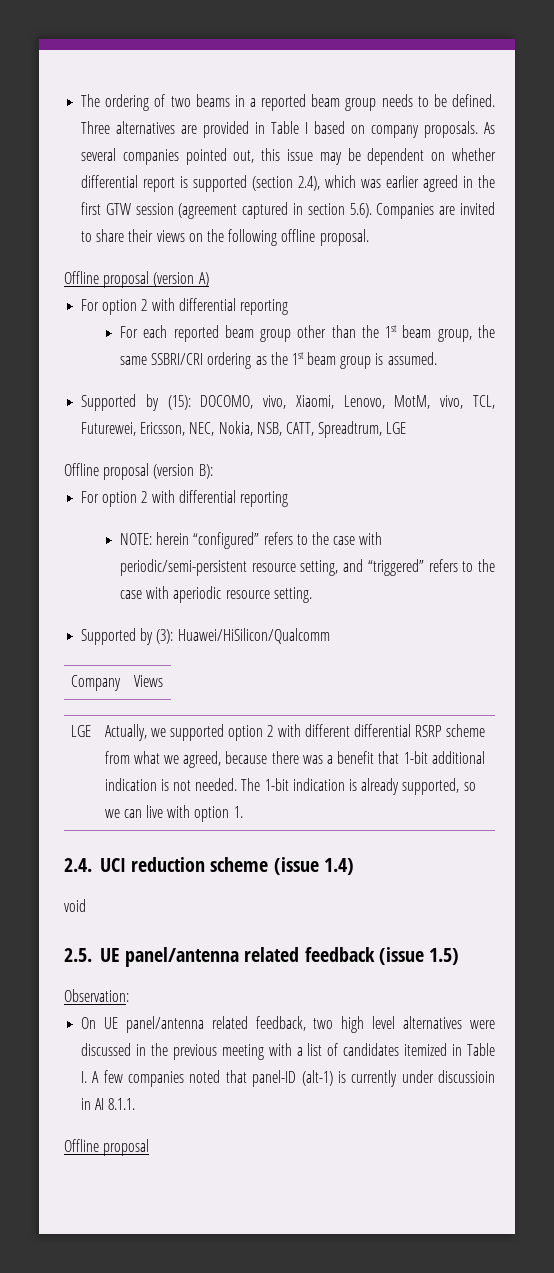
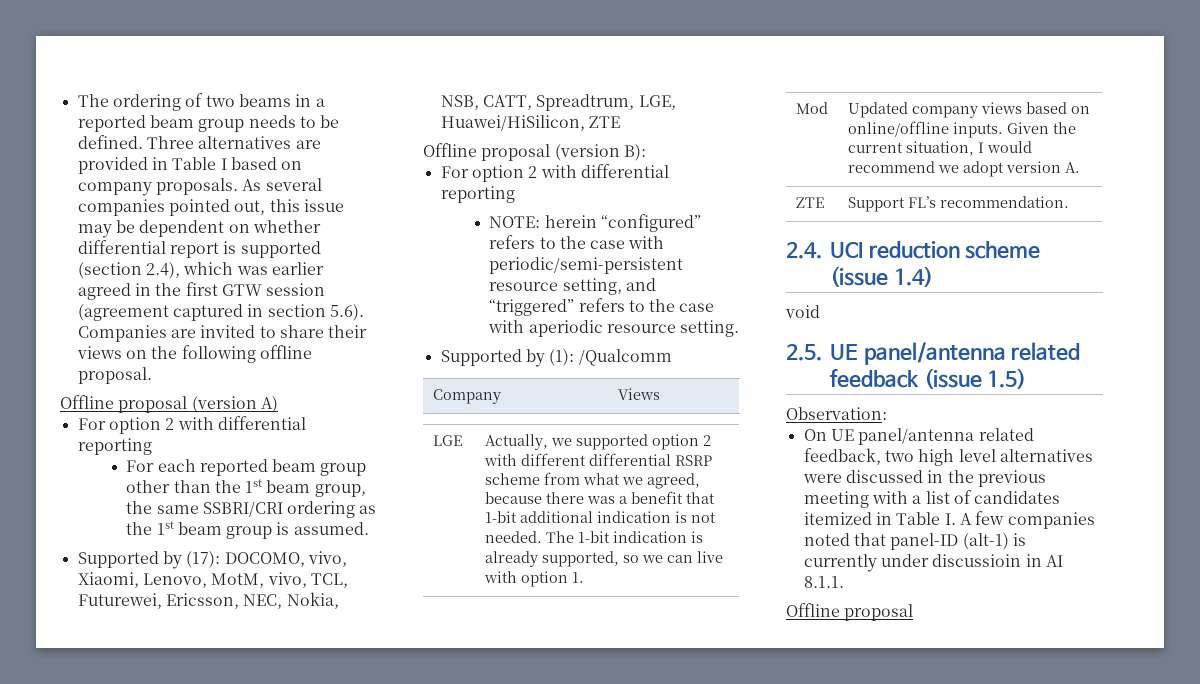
- Supported by (15): DOCOMO, vivo, Xiaomi, Lenovo, MotM, vivo, TCL, Futurewei, Ericsson, NEC, Nokia, NSB, CATT, Spreadtrum, LGE
+ Supported by (17): DOCOMO, vivo, Xiaomi, Lenovo, MotM, vivo, TCL, Futurewei, Ericsson, NEC, Nokia, NSB, CATT, Spreadtrum, LGE, Huawei/HiSilicon, ZTE
- Supported by (3): Huawei/HiSilicon/Qualcomm
+ Supported by (1): /Qualcomm
+ Mod | Updated company views based on online/offline inputs. Given the current situation, I would recommend we adopt version A.
+ ZTE | Support FL’s recommendation.

